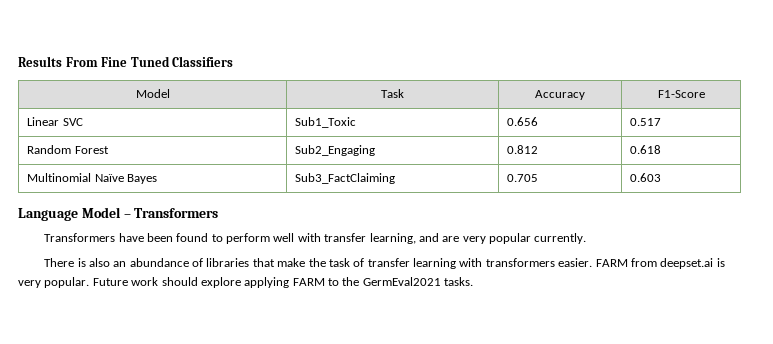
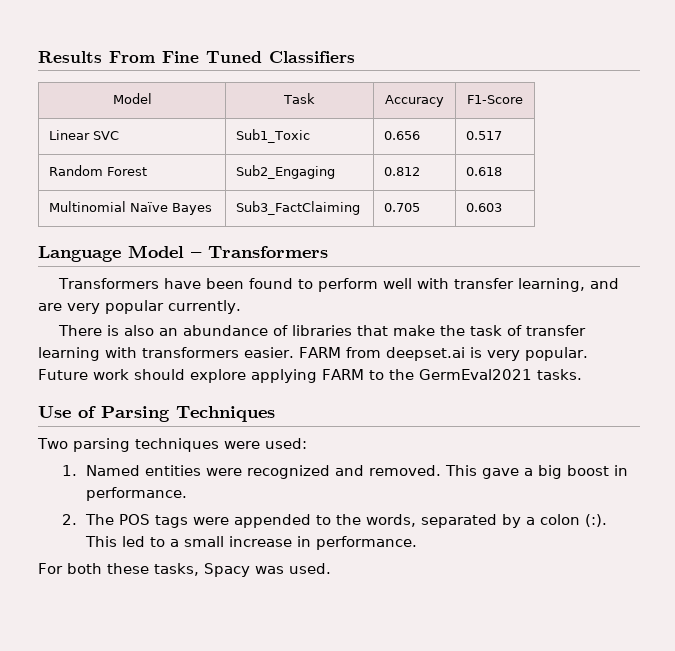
+ Use of Parsing Techniques
+ Two parsing techniques were used:
+ 1. Named entities were recognized and removed. This gave a big boost in performance.
+ 2. The POS tags were appended to the words, separated by a colon (:). This led to a small increase in performance.
+ For both these tasks, Spacy was used.

